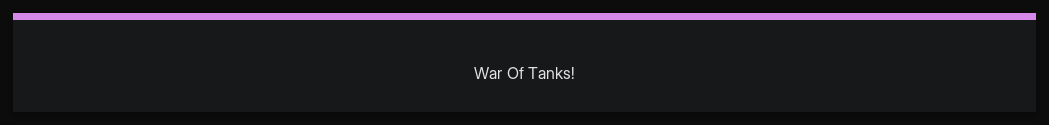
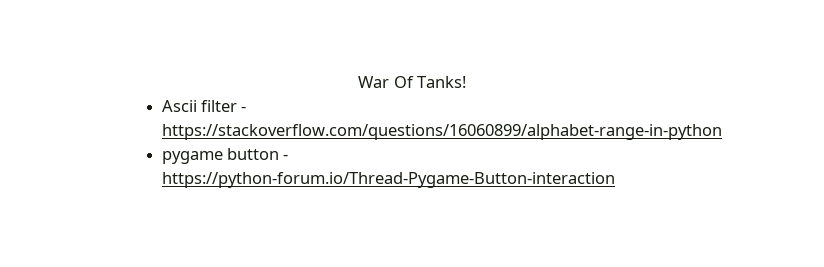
+ Ascii filter - https://stackoverflow.com/questions/16060899/alphabet-range-in-python
+ pygame button - https://python-forum.io/Thread-Pygame-Button-interaction

